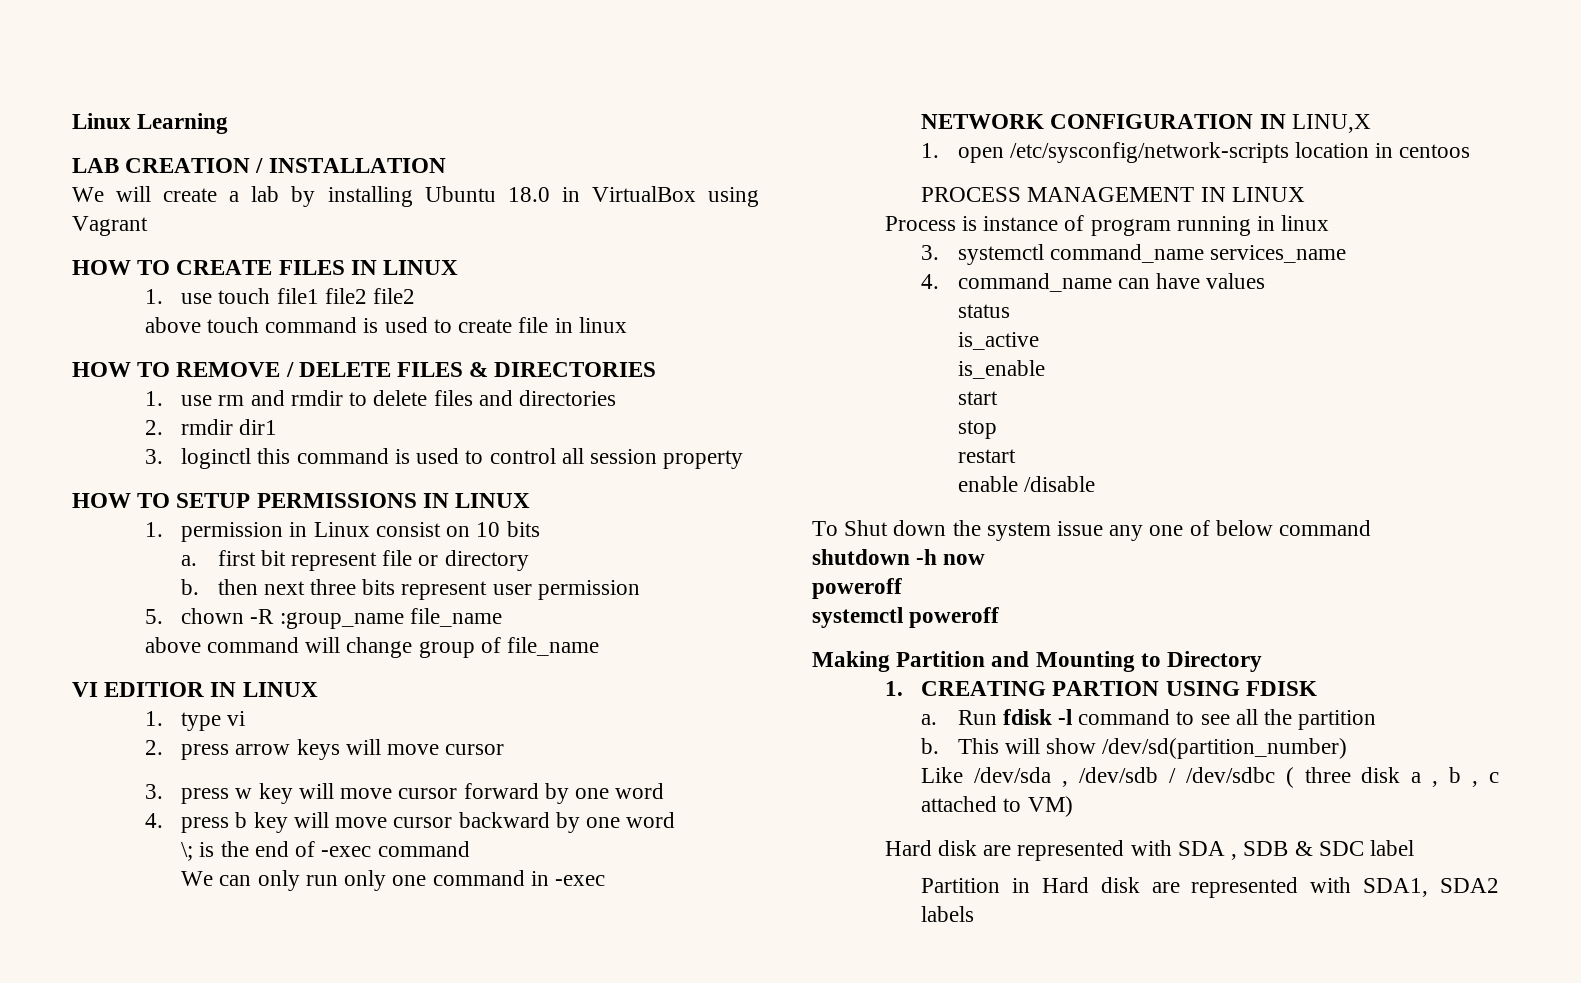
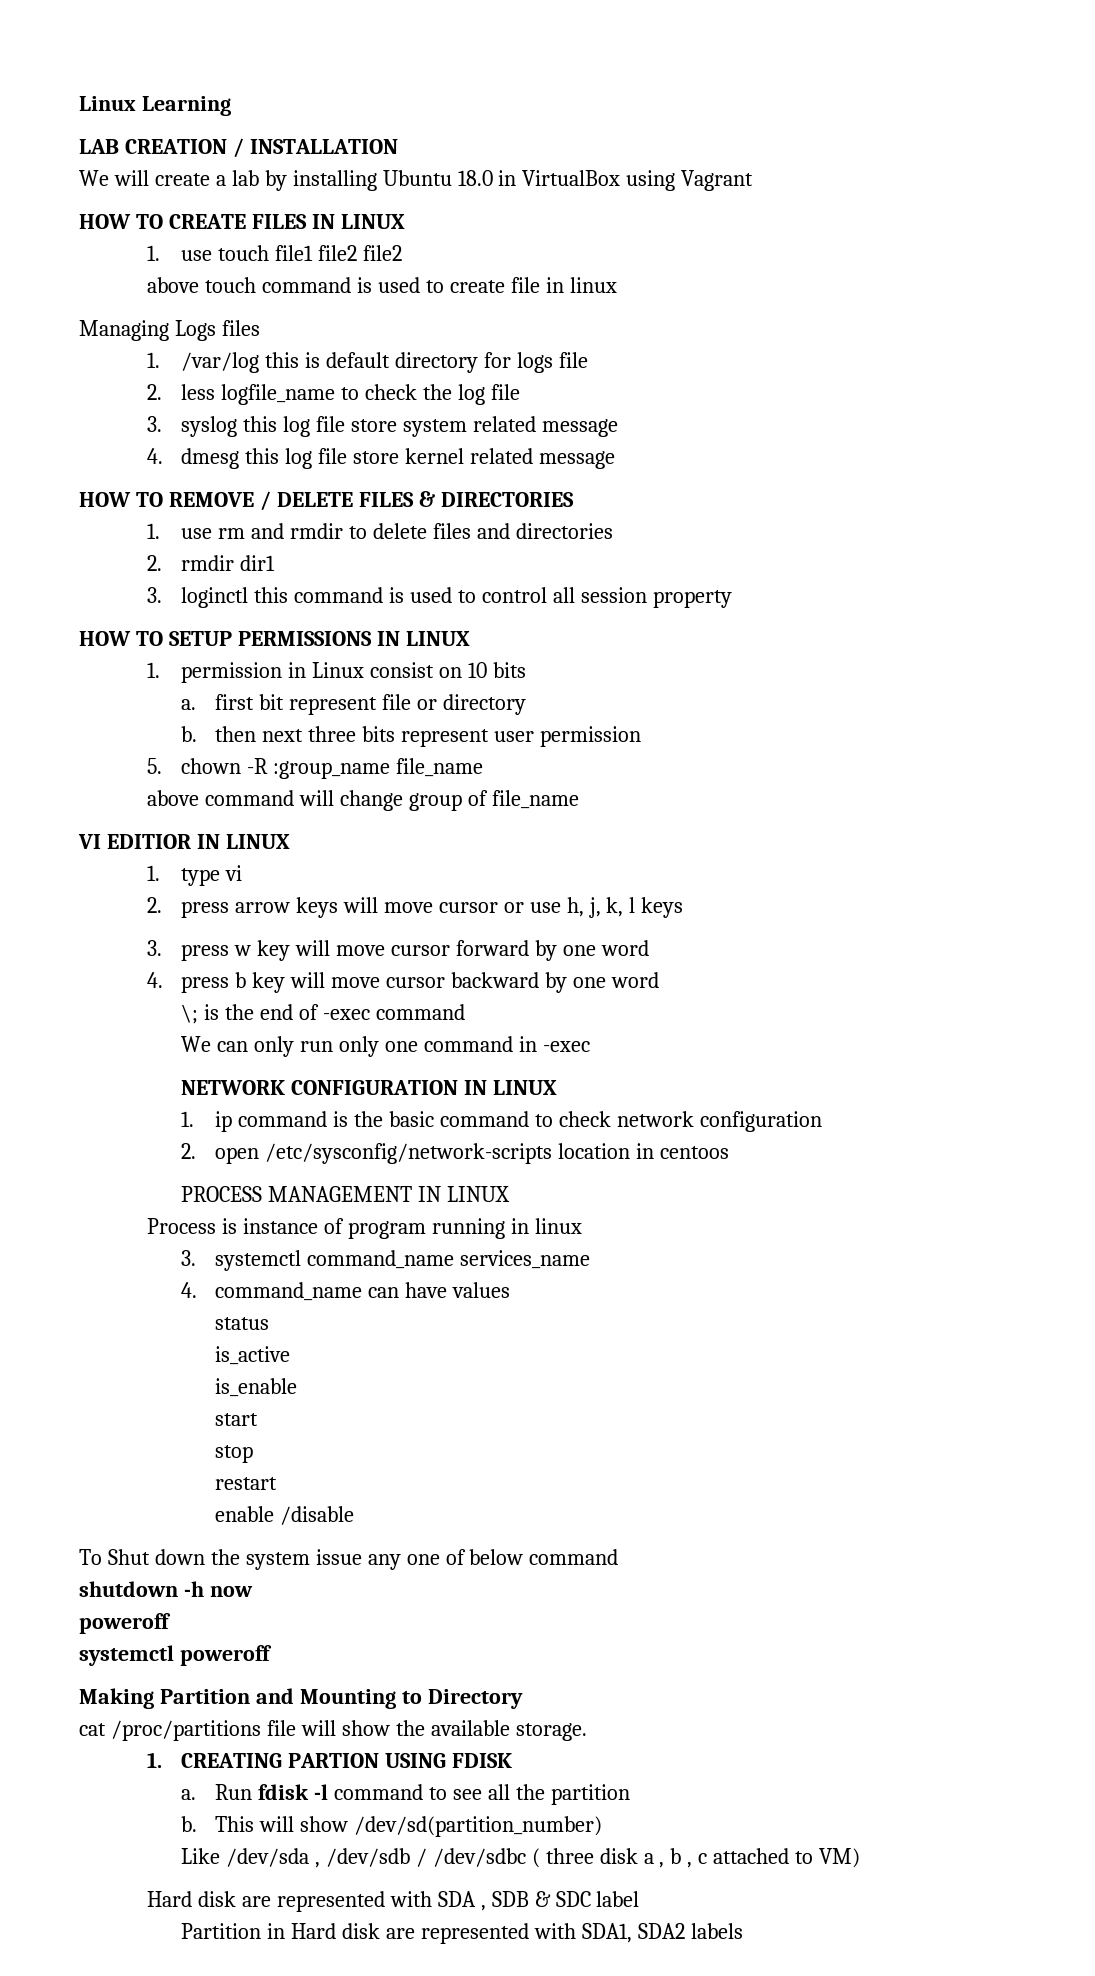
+ Managing Logs files
+ 1. /var/log this is default directory for logs file
+ 2. less logfile_name to check the log file
+ 3. syslog this log file store system related message
+ 4. dmesg this log file store kernel related message
- 2. press arrow keys will move cursor
+ 2. press arrow keys will move cursor or use h, j, k, l keys
- NETWORK CONFIGURATION IN LINU,X
- 1. open /etc/sysconfig/network-scripts location in centoos
+ NETWORK CONFIGURATION IN LINUX
+ 1. ip command is the basic command to check network configuration
+ 2. open /etc/sysconfig/network-scripts location in centoos
+ cat /proc/partitions file will show the available storage.

